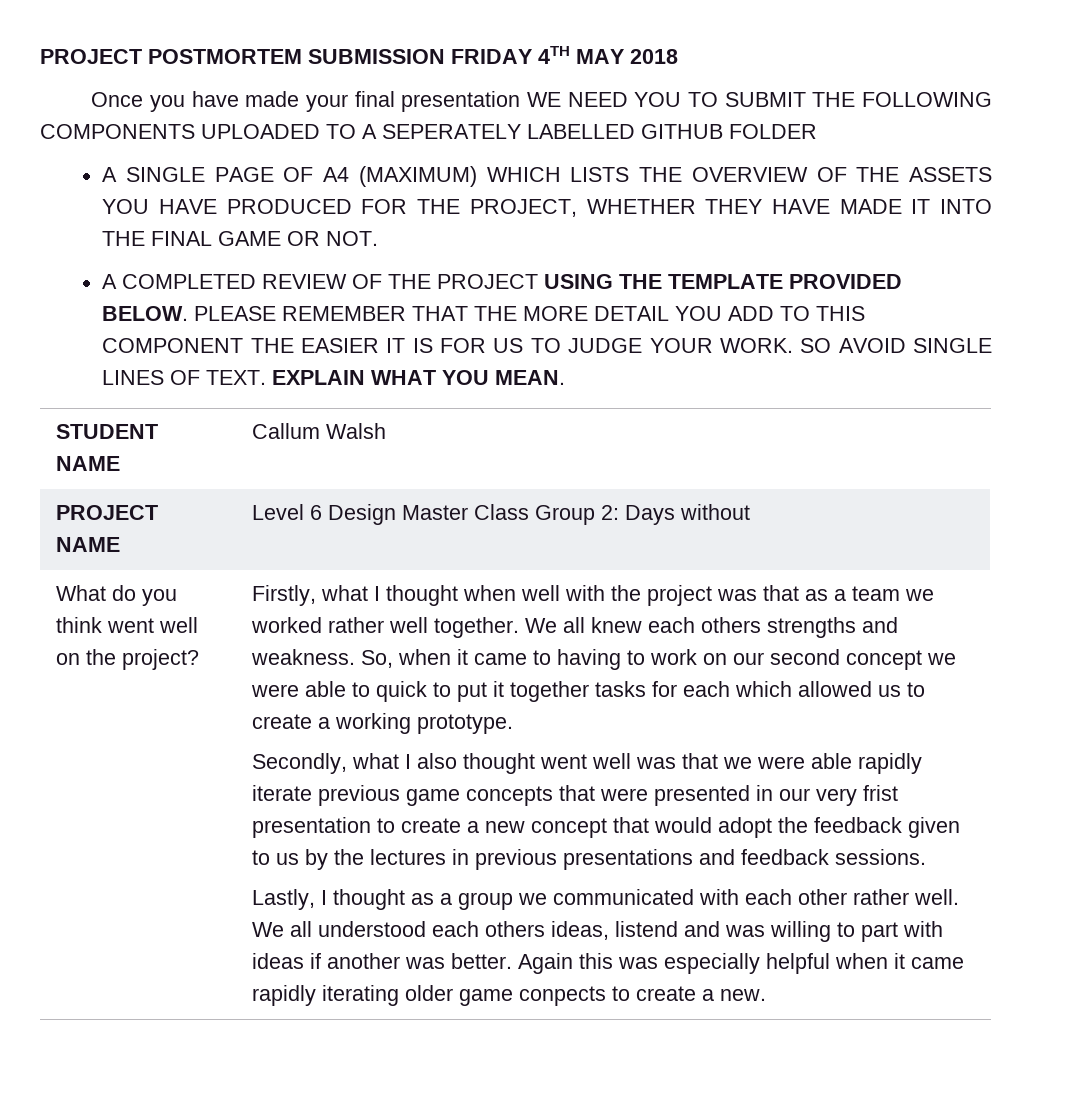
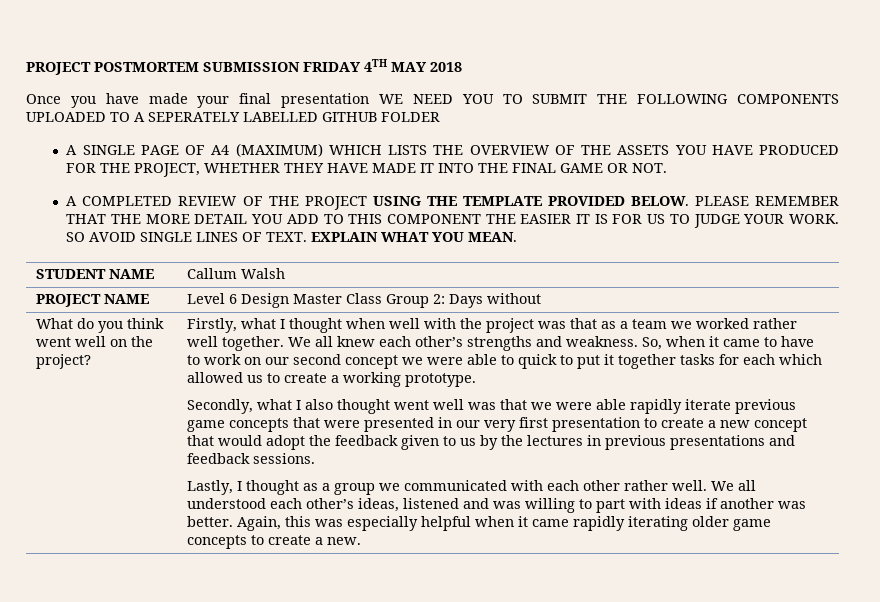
- We all knew each others strengths and weakness.
+ We all knew each other’s strengths and weakness.
- So, when it came to having to work on our second concept we were able to quick to put it together tasks for each which allowed us to create a working prototype.
+ So, when it came to have to work on our second concept we were able to quick to put it together tasks for each which allowed us to create a working prototype.
- Secondly, what I also thought went well was that we were able rapidly iterate previous game concepts that were presented in our very frist presentation to create a new concept that would adopt the feedback given to us by the lectures in previous presentations and feedback sessions.
+ Secondly, what I also thought went well was that we were able rapidly iterate previous game concepts that were presented in our very first presentation to create a new concept that would adopt the feedback given to us by the lectures in previous presentations and feedback sessions.
- We all understood each others ideas, listend and was willing to part with ideas if another was better.
+ We all understood each other’s ideas, listened and was willing to part with ideas if another was better.
- Again this was especially helpful when it came rapidly iterating older game conpects to create a new.
+ Again, this was especially helpful when it came rapidly iterating older game concepts to create a new.

